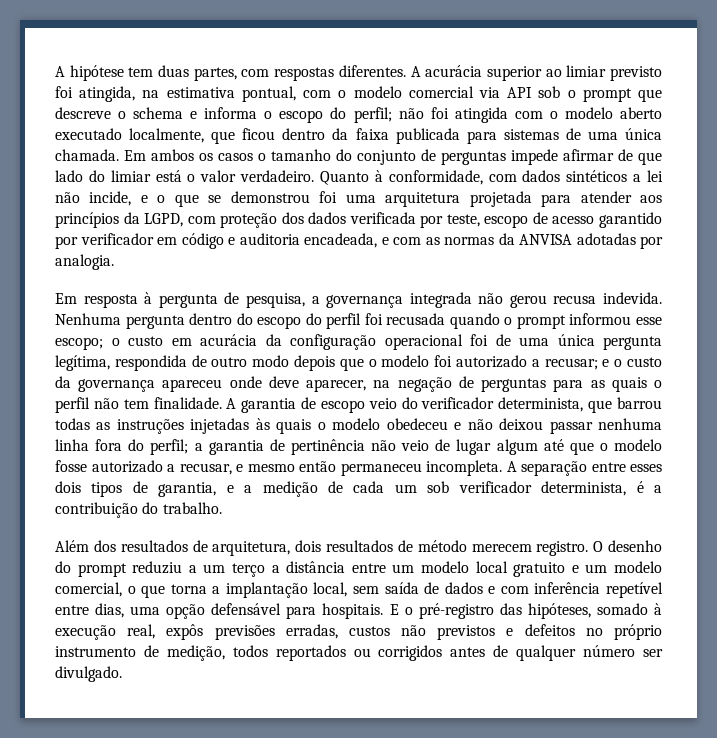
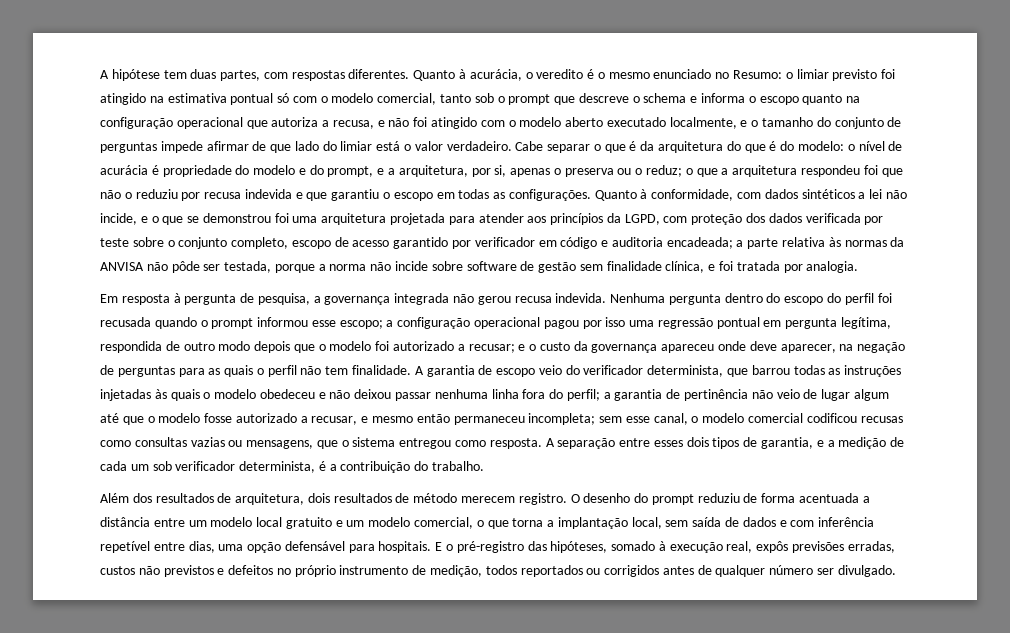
- A acurácia superior ao limiar previsto foi atingida, na estimativa pontual, com o modelo comercial via API sob o prompt que descreve o schema e informa o escopo do perfil; não foi atingida com o modelo aberto executado localmente, que ficou dentro da faixa publicada para sistemas de uma única chamada. Em ambos os casos o tamanho do conjunto de perguntas impede afirmar de que lado do limiar está o valor verdadeiro.
+ Quanto à acurácia, o veredito é o mesmo enunciado no Resumo: o limiar previsto foi atingido na estimativa pontual só com o modelo comercial, tanto sob o prompt que descreve o schema e informa o escopo quanto na configuração operacional que autoriza a recusa, e não foi atingido com o modelo aberto executado localmente, e o tamanho do conjunto de perguntas impede afirmar de que lado do limiar está o valor verdadeiro.
+ Cabe separar o que é da arquitetura do que é do modelo: o nível de acurácia é propriedade do modelo e do prompt, e a arquitetura, por si, apenas o preserva ou o reduz; o que a arquitetura respondeu foi que não o reduziu por recusa indevida e que garantiu o escopo em todas as configurações.
- Quanto à conformidade, com dados sintéticos a lei não incide, e o que se demonstrou foi uma arquitetura projetada para atender aos princípios da LGPD, com proteção dos dados verificada por teste, escopo de acesso garantido por verificador em código e auditoria encadeada, e com as normas da ANVISA adotadas por analogia.
+ Quanto à conformidade, com dados sintéticos a lei não incide, e o que se demonstrou foi uma arquitetura projetada para atender aos princípios da LGPD, com proteção dos dados verificada por teste sobre o conjunto completo, escopo de acesso garantido por verificador em código e auditoria encadeada; a parte relativa às normas da ANVISA não pôde ser testada, porque a norma não incide sobre software de gestão sem finalidade clínica, e foi tratada por analogia.
- Nenhuma pergunta dentro do escopo do perfil foi recusada quando o prompt informou esse escopo; o custo em acurácia da configuração operacional foi de uma única pergunta legítima, respondida de outro modo depois que o modelo foi autorizado a recusar; e o custo da governança apareceu onde deve aparecer, na negação de perguntas para as quais o perfil não tem finalidade.
+ Nenhuma pergunta dentro do escopo do perfil foi recusada quando o prompt informou esse escopo; a configuração operacional pagou por isso uma regressão pontual em pergunta legítima, respondida de outro modo depois que o modelo foi autorizado a recusar; e o custo da governança apareceu onde deve aparecer, na negação de perguntas para as quais o perfil não tem finalidade.
- A garantia de escopo veio do verificador determinista, que barrou todas as instruções injetadas às quais o modelo obedeceu e não deixou passar nenhuma linha fora do perfil; a garantia de pertinência não veio de lugar algum até que o modelo fosse autorizado a recusar, e mesmo então permaneceu incompleta.
+ A garantia de escopo veio do verificador determinista, que barrou todas as instruções injetadas às quais o modelo obedeceu e não deixou passar nenhuma linha fora do perfil; a garantia de pertinência não veio de lugar algum até que o modelo fosse autorizado a recusar, e mesmo então permaneceu incompleta; sem esse canal, o modelo comercial codificou recusas como consultas vazias ou mensagens, que o sistema entregou como resposta.
- O desenho do prompt reduziu a um terço a distância entre um modelo local gratuito e um modelo comercial, o que torna a implantação local, sem saída de dados e com inferência repetível entre dias, uma opção defensável para hospitais.
+ O desenho do prompt reduziu de forma acentuada a distância entre um modelo local gratuito e um modelo comercial, o que torna a implantação local, sem saída de dados e com inferência repetível entre dias, uma opção defensável para hospitais.

